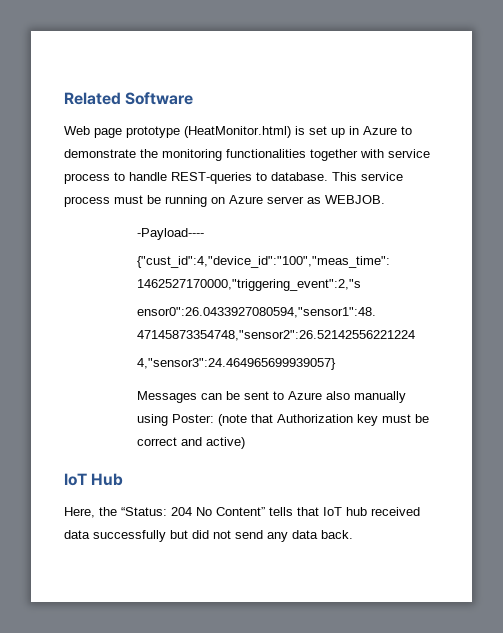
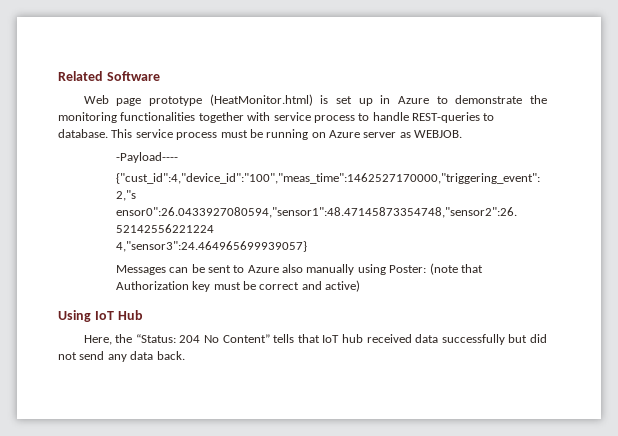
- IoT Hub
+ Using IoT Hub

